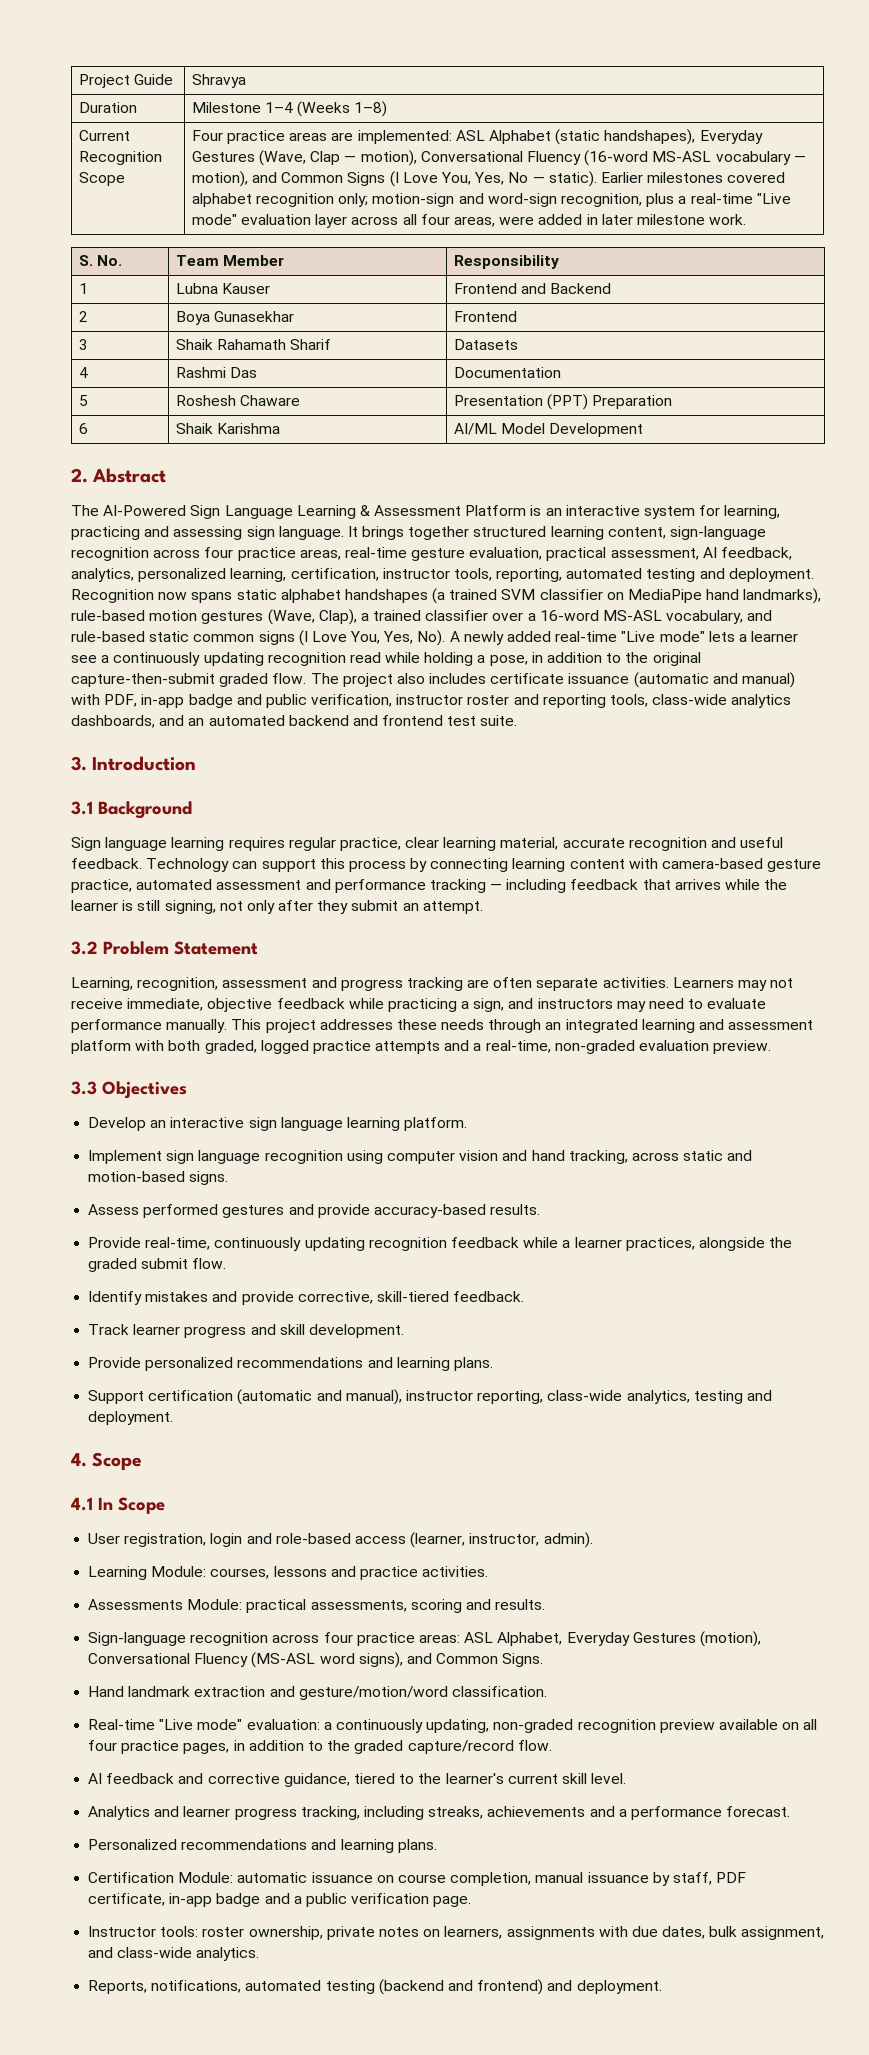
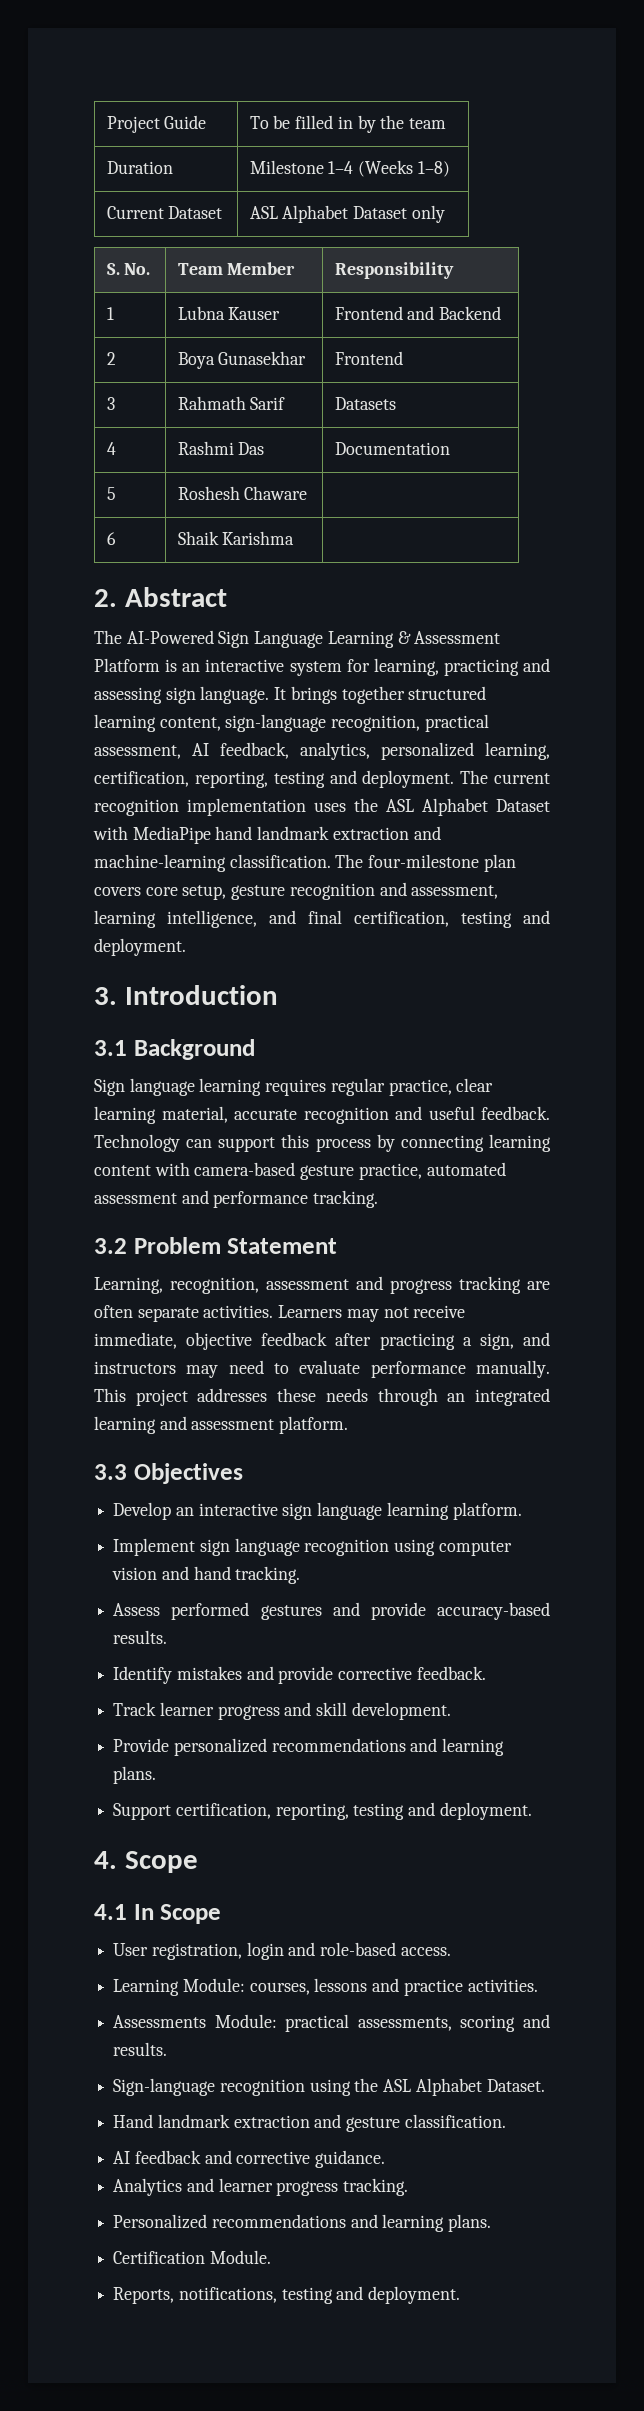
- Project Guide | Shravya
+ Project Guide | To be filled in by the team
- Current Recognition Scope | Four practice areas are implemented: ASL Alphabet (static handshapes), Everyday Gestures (Wave, Clap — motion), Conversational Fluency (16-word MS-ASL vocabulary — motion), and Common Signs (I Love You, Yes, No — static). Earlier milestones covered alphabet recognition only; motion-sign and word-sign recognition, plus a real-time "Live mode" evaluation layer across all four areas, were added in later milestone work.
+ Current Dataset | ASL Alphabet Dataset only
- 3 | Shaik Rahamath Sharif | Datasets
+ 3 | Rahmath Sarif | Datasets
- 5 | Roshesh Chaware | Presentation (PPT) Preparation
+ 5 | Roshesh Chaware |
- 6 | Shaik Karishma | AI/ML Model Development
+ 6 | Shaik Karishma |
- It brings together structured learning content, sign-language recognition across four practice areas, real-time gesture evaluation, practical assessment, AI feedback, analytics, personalized learning, certification, instructor tools, reporting, automated testing and deployment. Recognition now spans static alphabet handshapes (a trained SVM classifier on MediaPipe hand landmarks), rule-based motion gestures (Wave, Clap), a trained classifier over a 16-word MS-ASL vocabulary, and rule-based static common signs (I Love You, Yes, No). A newly added real-time "Live mode" lets a learner see a continuously updating recognition read while holding a pose, in addition to the original capture-then-submit graded flow. The project also includes certificate issuance (automatic and manual) with PDF, in-app badge and public verification, instructor roster and reporting tools, class-wide analytics dashboards, and an automated backend and frontend test suite.
+ It brings together structured learning content, sign-language recognition, practical assessment, AI feedback, analytics, personalized learning, certification, reporting, testing and deployment. The current recognition implementation uses the ASL Alphabet Dataset with MediaPipe hand landmark extraction and machine-learning classification. The four-milestone plan covers core setup, gesture recognition and assessment, learning intelligence, and final certification, testing and deployment.
- Technology can support this process by connecting learning content with camera-based gesture practice, automated assessment and performance tracking — including feedback that arrives while the learner is still signing, not only after they submit an attempt.
+ Technology can support this process by connecting learning content with camera-based gesture practice, automated assessment and performance tracking.
- Learners may not receive immediate, objective feedback while practicing a sign, and instructors may need to evaluate performance manually.
+ Learners may not receive immediate, objective feedback after practicing a sign, and instructors may need to evaluate performance manually.
- This project addresses these needs through an integrated learning and assessment platform with both graded, logged practice attempts and a real-time, non-graded evaluation preview.
+ This project addresses these needs through an integrated learning and assessment platform.
- Implement sign language recognition using computer vision and hand tracking, across static and motion-based signs.
+ Implement sign language recognition using computer vision and hand tracking.
- Provide real-time, continuously updating recognition feedback while a learner practices, alongside the graded submit flow.
- Identify mistakes and provide corrective, skill-tiered feedback.
+ Identify mistakes and provide corrective feedback.
- Support certification (automatic and manual), instructor reporting, class-wide analytics, testing and deployment.
+ Support certification, reporting, testing and deployment.
- User registration, login and role-based access (learner, instructor, admin).
+ User registration, login and role-based access.
- Sign-language recognition across four practice areas: ASL Alphabet, Everyday Gestures (motion), Conversational Fluency (MS-ASL word signs), and Common Signs.
+ Sign-language recognition using the ASL Alphabet Dataset.
- Hand landmark extraction and gesture/motion/word classification.
+ Hand landmark extraction and gesture classification.
- Real-time "Live mode" evaluation: a continuously updating, non-graded recognition preview available on all four practice pages, in addition to the graded capture/record flow.
- AI feedback and corrective guidance, tiered to the learner's current skill level.
- Analytics and learner progress tracking, including streaks, achievements and a performance forecast.
+ AI feedback and corrective guidance.
+ Analytics and learner progress tracking.
- Certification Module: automatic issuance on course completion, manual issuance by staff, PDF certificate, in-app badge and a public verification page.
- Instructor tools: roster ownership, private notes on learners, assignments with due dates, bulk assignment, and class-wide analytics.
- Reports, notifications, automated testing (backend and frontend) and deployment.
+ Certification Module.
+ Reports, notifications, testing and deployment.

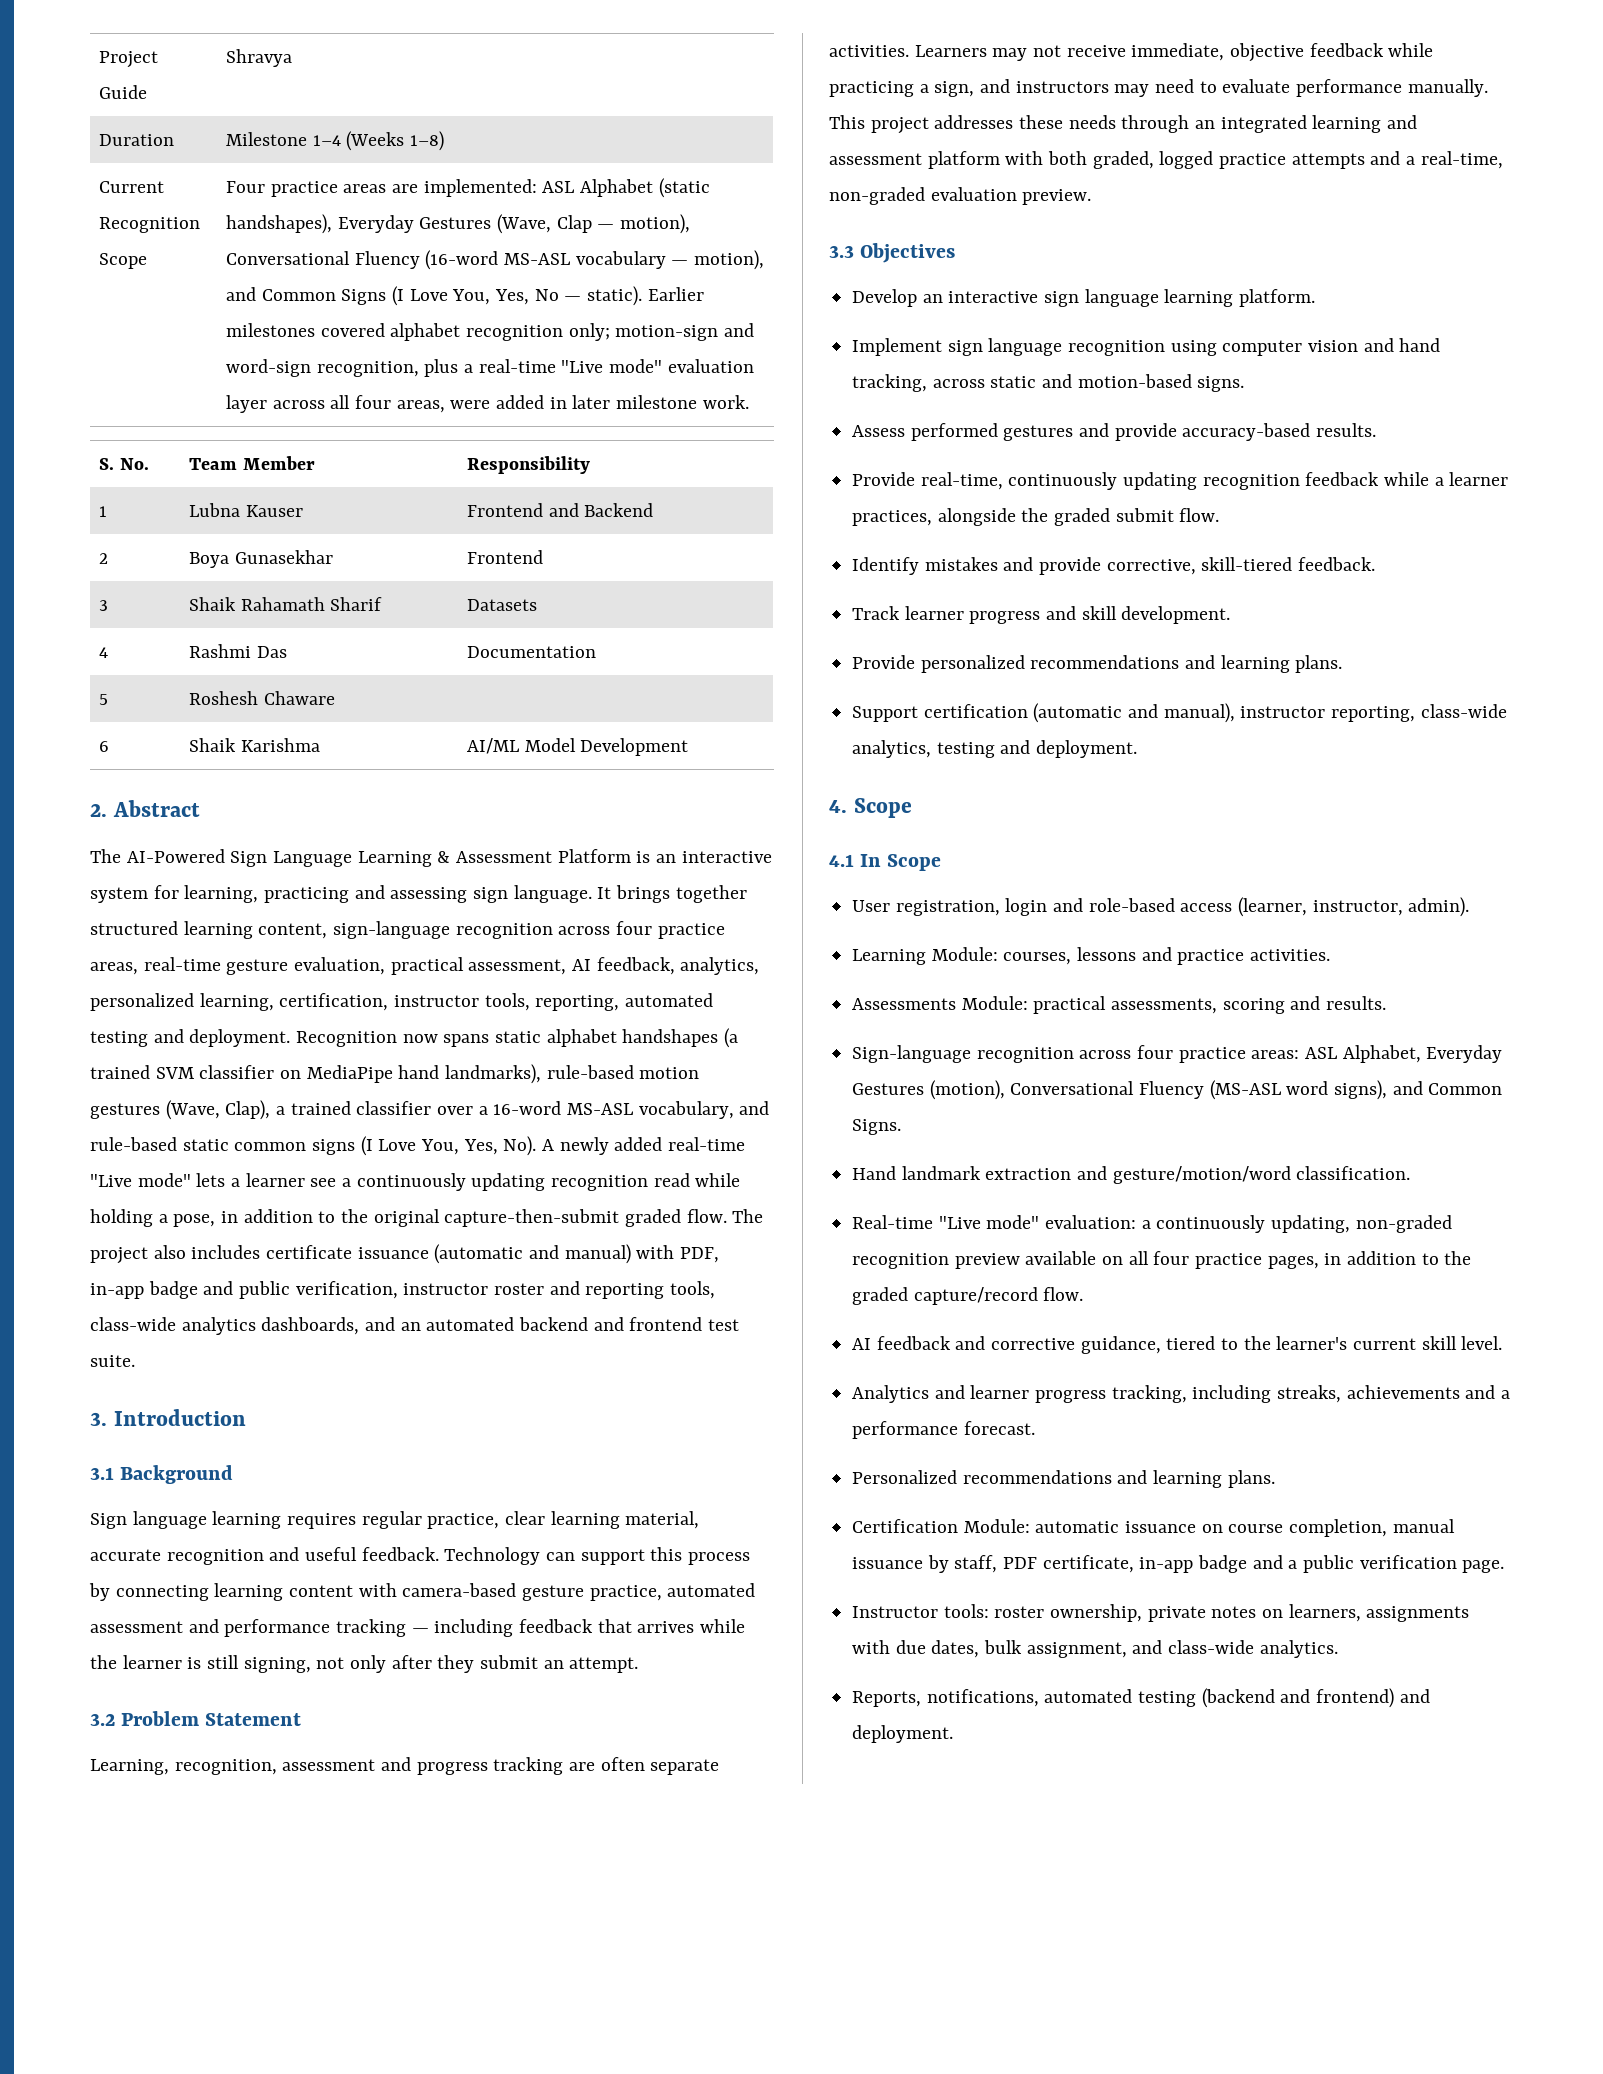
- Project Guide | To be filled in by the team
+ Project Guide | Shravya
- Current Dataset | ASL Alphabet Dataset only
+ Current Recognition Scope | Four practice areas are implemented: ASL Alphabet (static handshapes), Everyday Gestures (Wave, Clap — motion), Conversational Fluency (16-word MS-ASL vocabulary — motion), and Common Signs (I Love You, Yes, No — static). Earlier milestones covered alphabet recognition only; motion-sign and word-sign recognition, plus a real-time "Live mode" evaluation layer across all four areas, were added in later milestone work.
- 3 | Rahmath Sarif | Datasets
+ 3 | Shaik Rahamath Sharif | Datasets
- 6 | Shaik Karishma |
+ 6 | Shaik Karishma | AI/ML Model Development
- It brings together structured learning content, sign-language recognition, practical assessment, AI feedback, analytics, personalized learning, certification, reporting, testing and deployment. The current recognition implementation uses the ASL Alphabet Dataset with MediaPipe hand landmark extraction and machine-learning classification. The four-milestone plan covers core setup, gesture recognition and assessment, learning intelligence, and final certification, testing and deployment.
+ It brings together structured learning content, sign-language recognition across four practice areas, real-time gesture evaluation, practical assessment, AI feedback, analytics, personalized learning, certification, instructor tools, reporting, automated testing and deployment. Recognition now spans static alphabet handshapes (a trained SVM classifier on MediaPipe hand landmarks), rule-based motion gestures (Wave, Clap), a trained classifier over a 16-word MS-ASL vocabulary, and rule-based static common signs (I Love You, Yes, No). A newly added real-time "Live mode" lets a learner see a continuously updating recognition read while holding a pose, in addition to the original capture-then-submit graded flow. The project also includes certificate issuance (automatic and manual) with PDF, in-app badge and public verification, instructor roster and reporting tools, class-wide analytics dashboards, and an automated backend and frontend test suite.
- Technology can support this process by connecting learning content with camera-based gesture practice, automated assessment and performance tracking.
+ Technology can support this process by connecting learning content with camera-based gesture practice, automated assessment and performance tracking — including feedback that arrives while the learner is still signing, not only after they submit an attempt.
- Learners may not receive immediate, objective feedback after practicing a sign, and instructors may need to evaluate performance manually.
+ Learners may not receive immediate, objective feedback while practicing a sign, and instructors may need to evaluate performance manually.
- This project addresses these needs through an integrated learning and assessment platform.
+ This project addresses these needs through an integrated learning and assessment platform with both graded, logged practice attempts and a real-time, non-graded evaluation preview.
- Implement sign language recognition using computer vision and hand tracking.
+ Implement sign language recognition using computer vision and hand tracking, across static and motion-based signs.
+ Provide real-time, continuously updating recognition feedback while a learner practices, alongside the graded submit flow.
- Identify mistakes and provide corrective feedback.
+ Identify mistakes and provide corrective, skill-tiered feedback.
- Support certification, reporting, testing and deployment.
+ Support certification (automatic and manual), instructor reporting, class-wide analytics, testing and deployment.
- User registration, login and role-based access.
+ User registration, login and role-based access (learner, instructor, admin).
- Sign-language recognition using the ASL Alphabet Dataset.
+ Sign-language recognition across four practice areas: ASL Alphabet, Everyday Gestures (motion), Conversational Fluency (MS-ASL word signs), and Common Signs.
- Hand landmark extraction and gesture classification.
+ Hand landmark extraction and gesture/motion/word classification.
- AI feedback and corrective guidance.
- Analytics and learner progress tracking.
+ Real-time "Live mode" evaluation: a continuously updating, non-graded recognition preview available on all four practice pages, in addition to the graded capture/record flow.
+ AI feedback and corrective guidance, tiered to the learner's current skill level.
+ Analytics and learner progress tracking, including streaks, achievements and a performance forecast.
- Certification Module.
- Reports, notifications, testing and deployment.
+ Certification Module: automatic issuance on course completion, manual issuance by staff, PDF certificate, in-app badge and a public verification page.
+ Instructor tools: roster ownership, private notes on learners, assignments with due dates, bulk assignment, and class-wide analytics.
+ Reports, notifications, automated testing (backend and frontend) and deployment.

